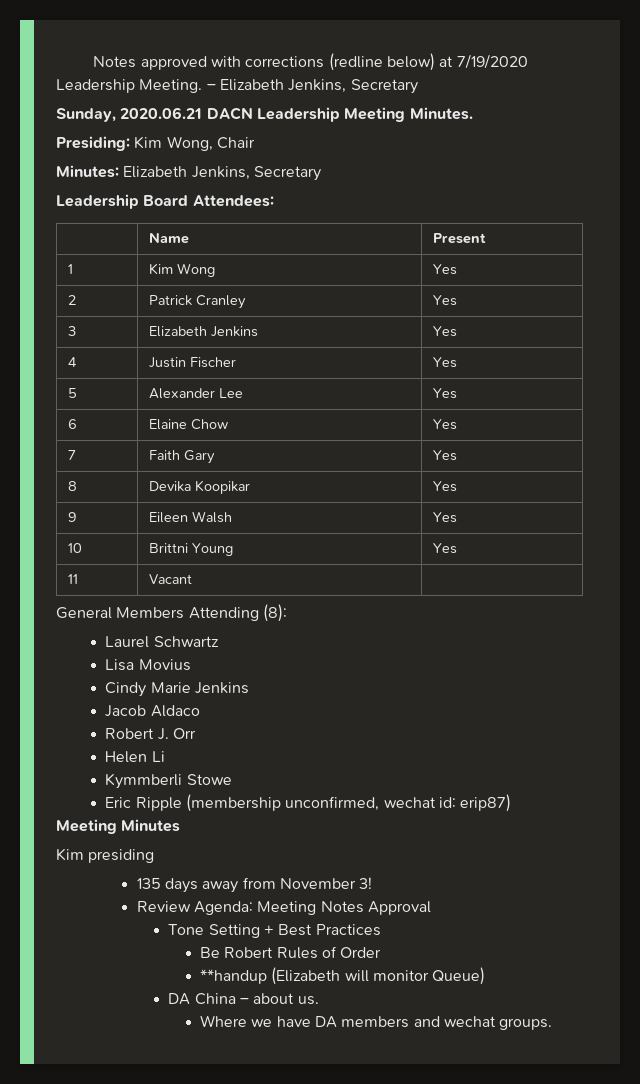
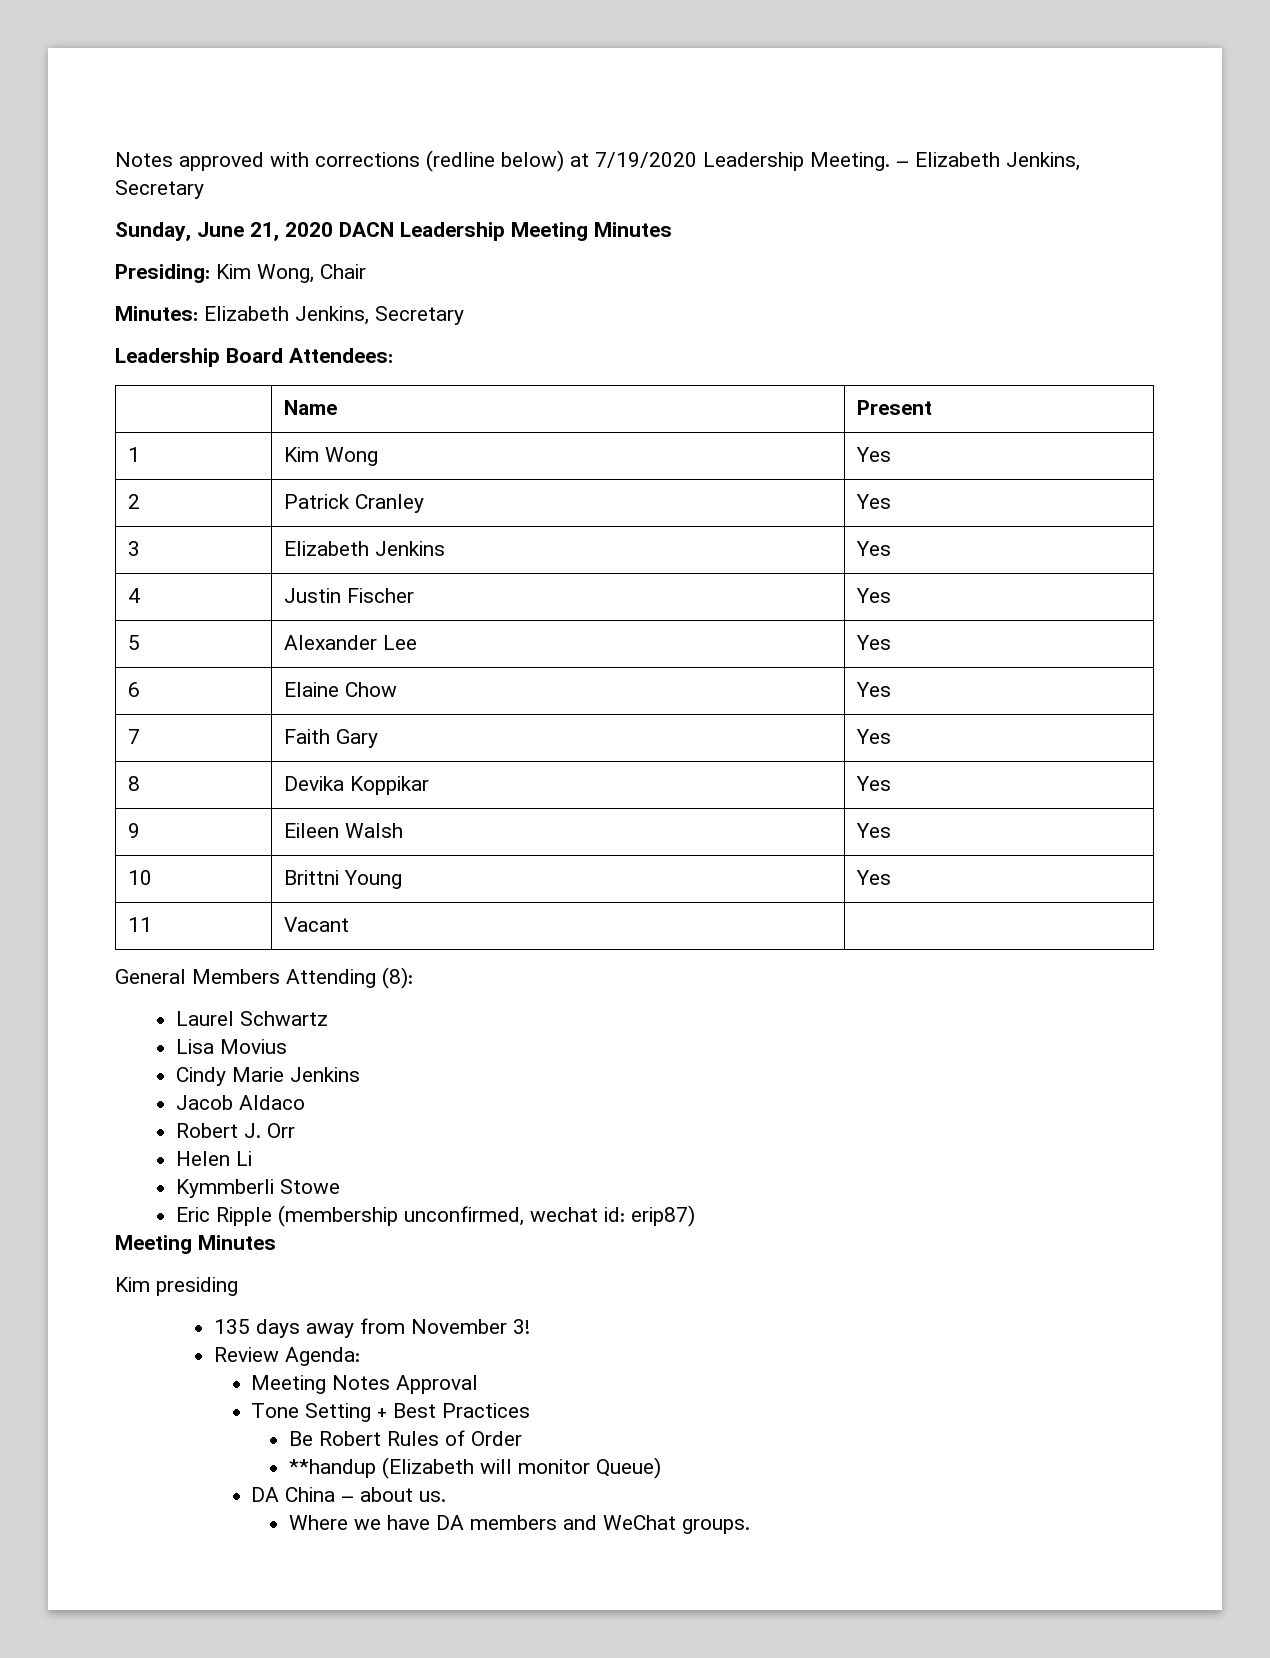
- Sunday, 2020.06.21 DACN Leadership Meeting Minutes.
+ Sunday, June 21, 2020 DACN Leadership Meeting Minutes
- 8 | Devika Koopikar | Yes
+ 8 | Devika Koppikar | Yes
- Review Agenda: Meeting Notes Approval
+ Review Agenda:
+ Meeting Notes Approval
- Where we have DA members and wechat groups.
+ Where we have DA members and WeChat groups.

